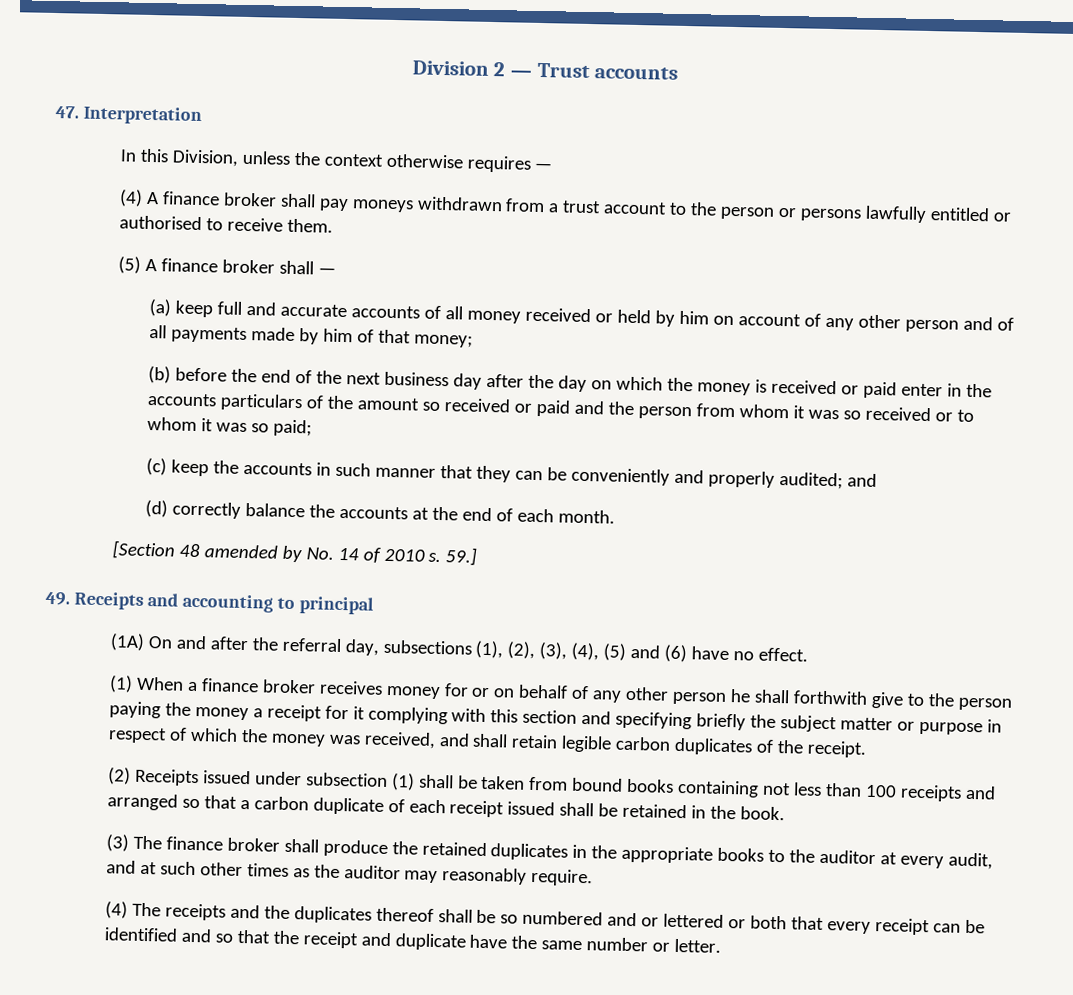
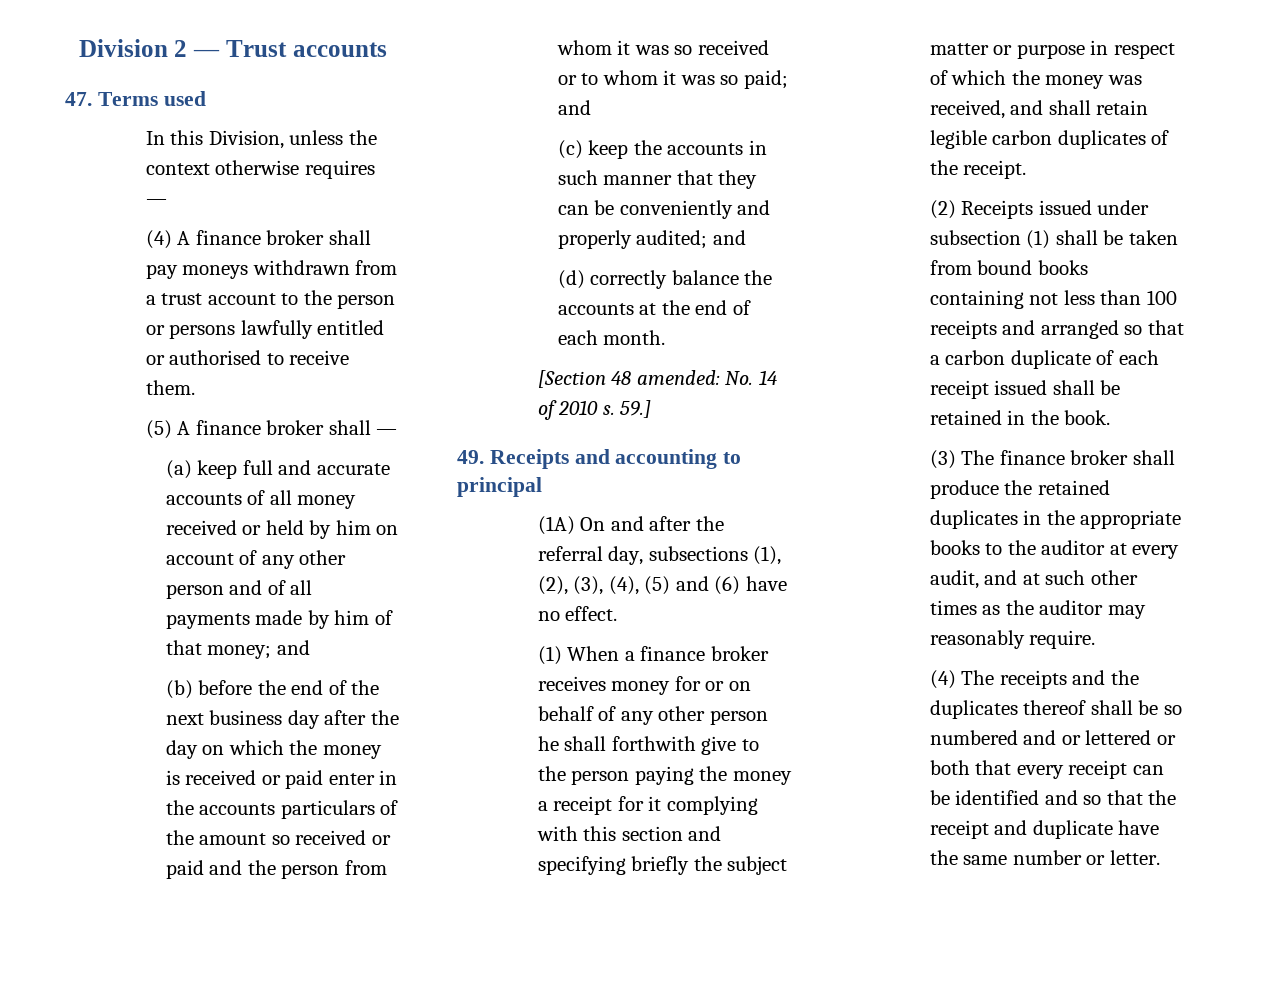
- 47. Interpretation
+ 47. Terms used
- (a) keep full and accurate accounts of all money received or held by him on account of any other person and of all payments made by him of that money;
+ (a) keep full and accurate accounts of all money received or held by him on account of any other person and of all payments made by him of that money; and
- (b) before the end of the next business day after the day on which the money is received or paid enter in the accounts particulars of the amount so received or paid and the person from whom it was so received or to whom it was so paid;
+ (b) before the end of the next business day after the day on which the money is received or paid enter in the accounts particulars of the amount so received or paid and the person from whom it was so received or to whom it was so paid; and
- [Section 48 amended by No. 14 of 2010 s.
+ [Section 48 amended: No. 14 of 2010 s.

